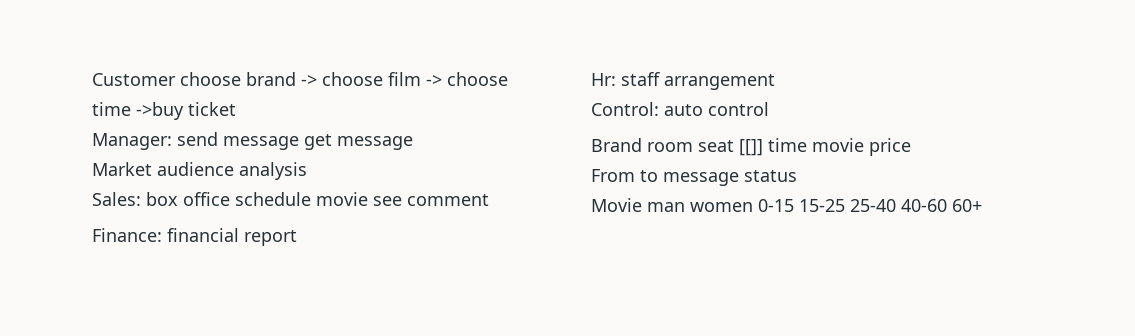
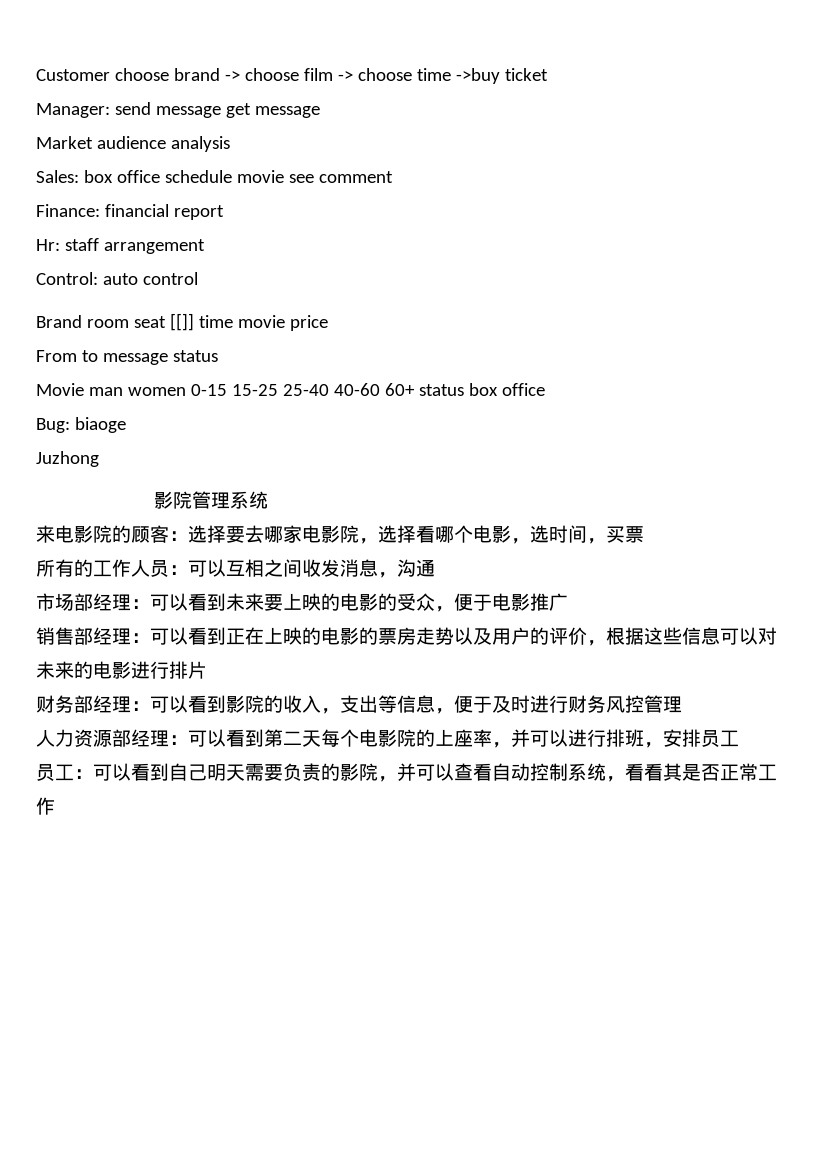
- Movie man women 0-15 15-25 25-40 40-60 60+
+ Movie man women 0-15 15-25 25-40 40-60 60+ status box office
+ Bug: biaoge
+ Juzhong
+ 影院管理系统
+ 来电影院的顾客：选择要去哪家电影院，选择看哪个电影，选时间，买票
+ 所有的工作人员：可以互相之间收发消息，沟通
+ 市场部经理：可以看到未来要上映的电影的受众，便于电影推广
+ 销售部经理：可以看到正在上映的电影的票房走势以及用户的评价，根据这些信息可以对未来的电影进行排片
+ 财务部经理：可以看到影院的收入，支出等信息，便于及时进行财务风控管理
+ 人力资源部经理：可以看到第二天每个电影院的上座率，并可以进行排班，安排员工
+ 员工：可以看到自己明天需要负责的影院，并可以查看自动控制系统，看看其是否正常工作

